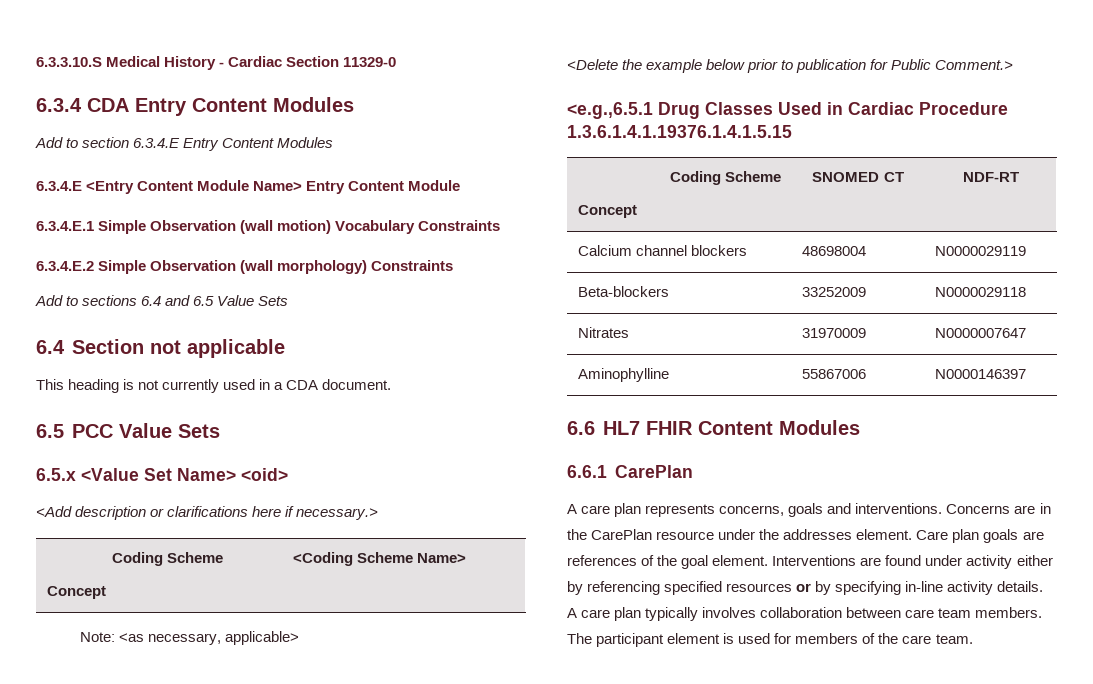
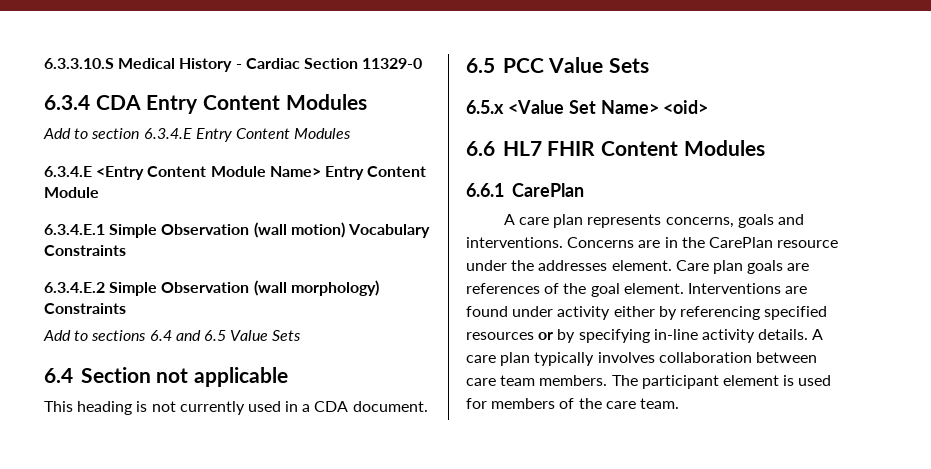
- <Add description or clarifications here if necessary.>
- Coding Scheme
- Concept | <Coding Scheme Name>
- Note: <as necessary, applicable>
- <Delete the example below prior to publication for Public Comment.>
- <e.g.,6.5.1 Drug Classes Used in Cardiac Procedure 1.3.6.1.4.1.19376.1.4.1.5.15
- Coding Scheme
- Concept | SNOMED CT | NDF-RT
- Calcium channel blockers | 48698004 | N0000029119
- Beta-blockers | 33252009 | N0000029118
- Nitrates | 31970009 | N0000007647
- Aminophylline | 55867006 | N0000146397

